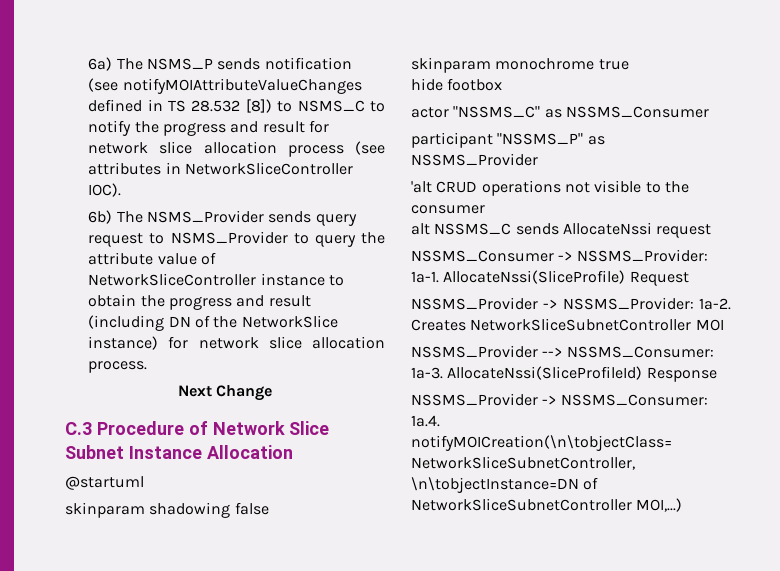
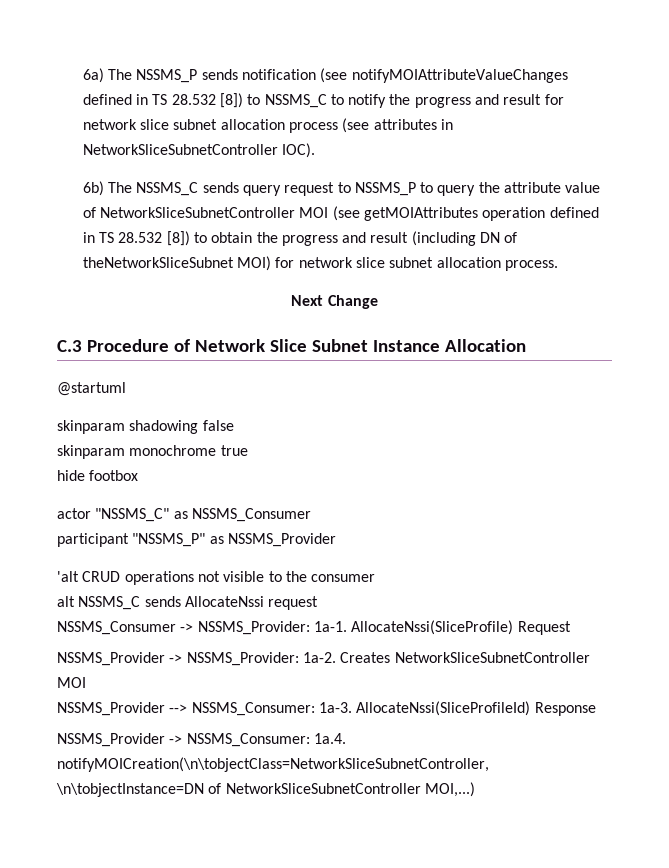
- 6a) The NSMS_P sends notification (see notifyMOIAttributeValueChanges defined in TS 28.532 [8]) to NSMS_C to notify the progress and result for network slice allocation process (see attributes in NetworkSliceController IOC).
+ 6a) The NSSMS_P sends notification (see notifyMOIAttributeValueChanges defined in TS 28.532 [8]) to NSSMS_C to notify the progress and result for network slice subnet allocation process (see attributes in NetworkSliceSubnetController IOC).
- 6b) The NSMS_Provider sends query request to NSMS_Provider to query the attribute value of NetworkSliceController instance to obtain the progress and result (including DN of the NetworkSlice instance) for network slice allocation process.
+ 6b) The NSSMS_C sends query request to NSSMS_P to query the attribute value of NetworkSliceSubnetController MOI (see getMOIAttributes operation defined in TS 28.532 [8]) to obtain the progress and result (including DN of theNetworkSliceSubnet MOI) for network slice subnet allocation process.

